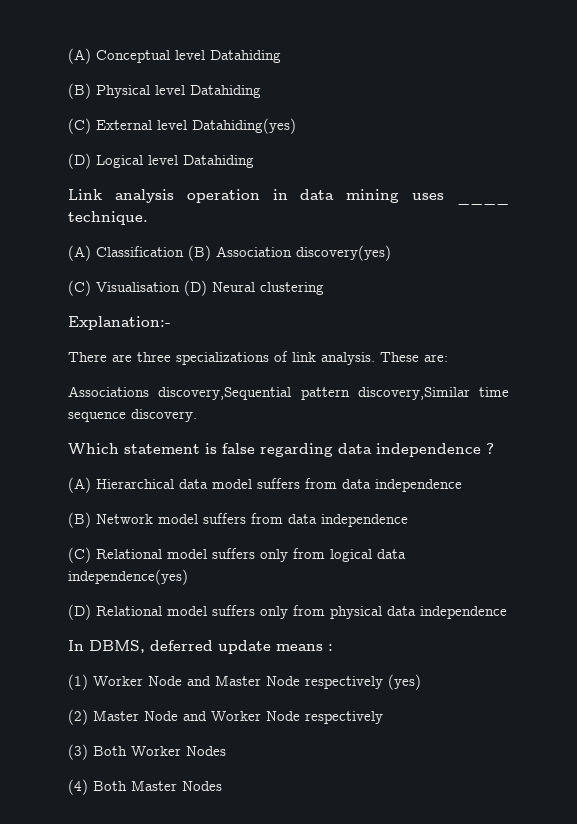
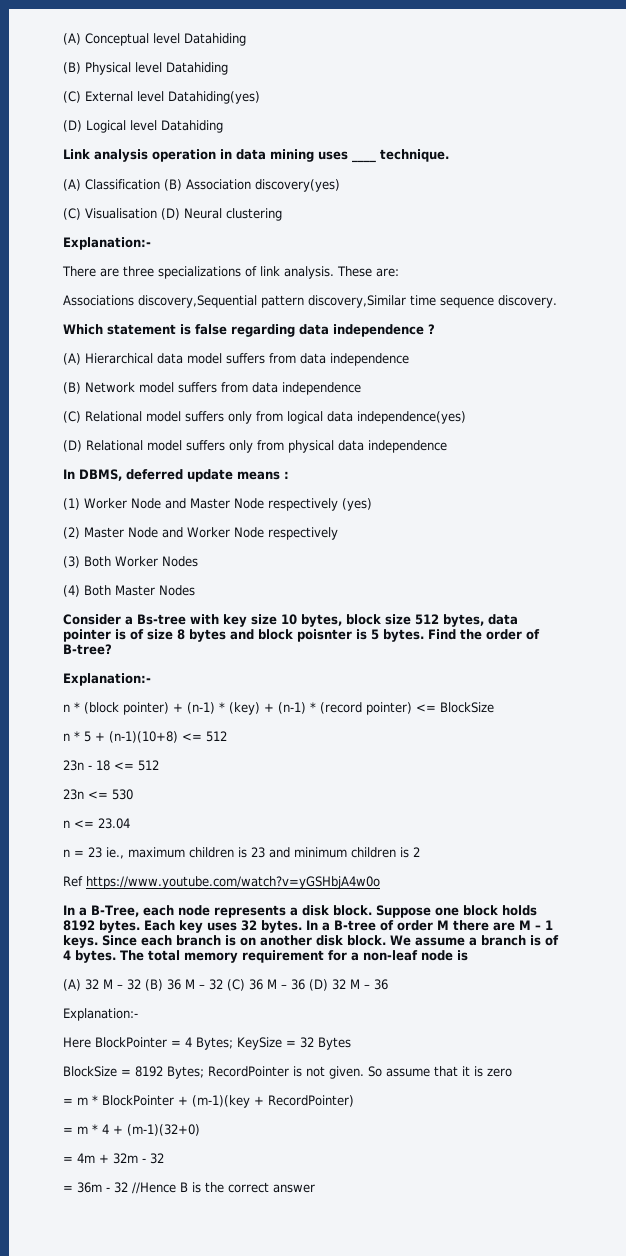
+ Consider a Bs-tree with key size 10 bytes, block size 512 bytes, data pointer is of size 8 bytes and block poisnter is 5 bytes. Find the order of B-tree?
+ Explanation:-
+ n * (block pointer) + (n-1) * (key) + (n-1) * (record pointer) <= BlockSize
+ n * 5 + (n-1)(10+8) <= 512
+ 23n - 18 <= 512
+ 23n <= 530
+ n <= 23.04
+ n = 23 ie., maximum children is 23 and minimum children is 2
+ Ref https://www.youtube.com/watch?v=yGSHbjA4w0o
+ In a B-Tree, each node represents a disk block. Suppose one block holds 8192 bytes. Each key uses 32 bytes. In a B-tree of order M there are M – 1 keys. Since each branch is on another disk block. We assume a branch is of 4 bytes. The total memory requirement for a non-leaf node is
+ (A) 32 M – 32 (B) 36 M – 32 (C) 36 M – 36 (D) 32 M – 36
+ Explanation:-
+ Here BlockPointer = 4 Bytes; KeySize = 32 Bytes
+ BlockSize = 8192 Bytes; RecordPointer is not given. So assume that it is zero
+ = m * BlockPointer + (m-1)(key + RecordPointer)
+ = m * 4 + (m-1)(32+0)
+ = 4m + 32m - 32
+ = 36m - 32 //Hence B is the correct answer

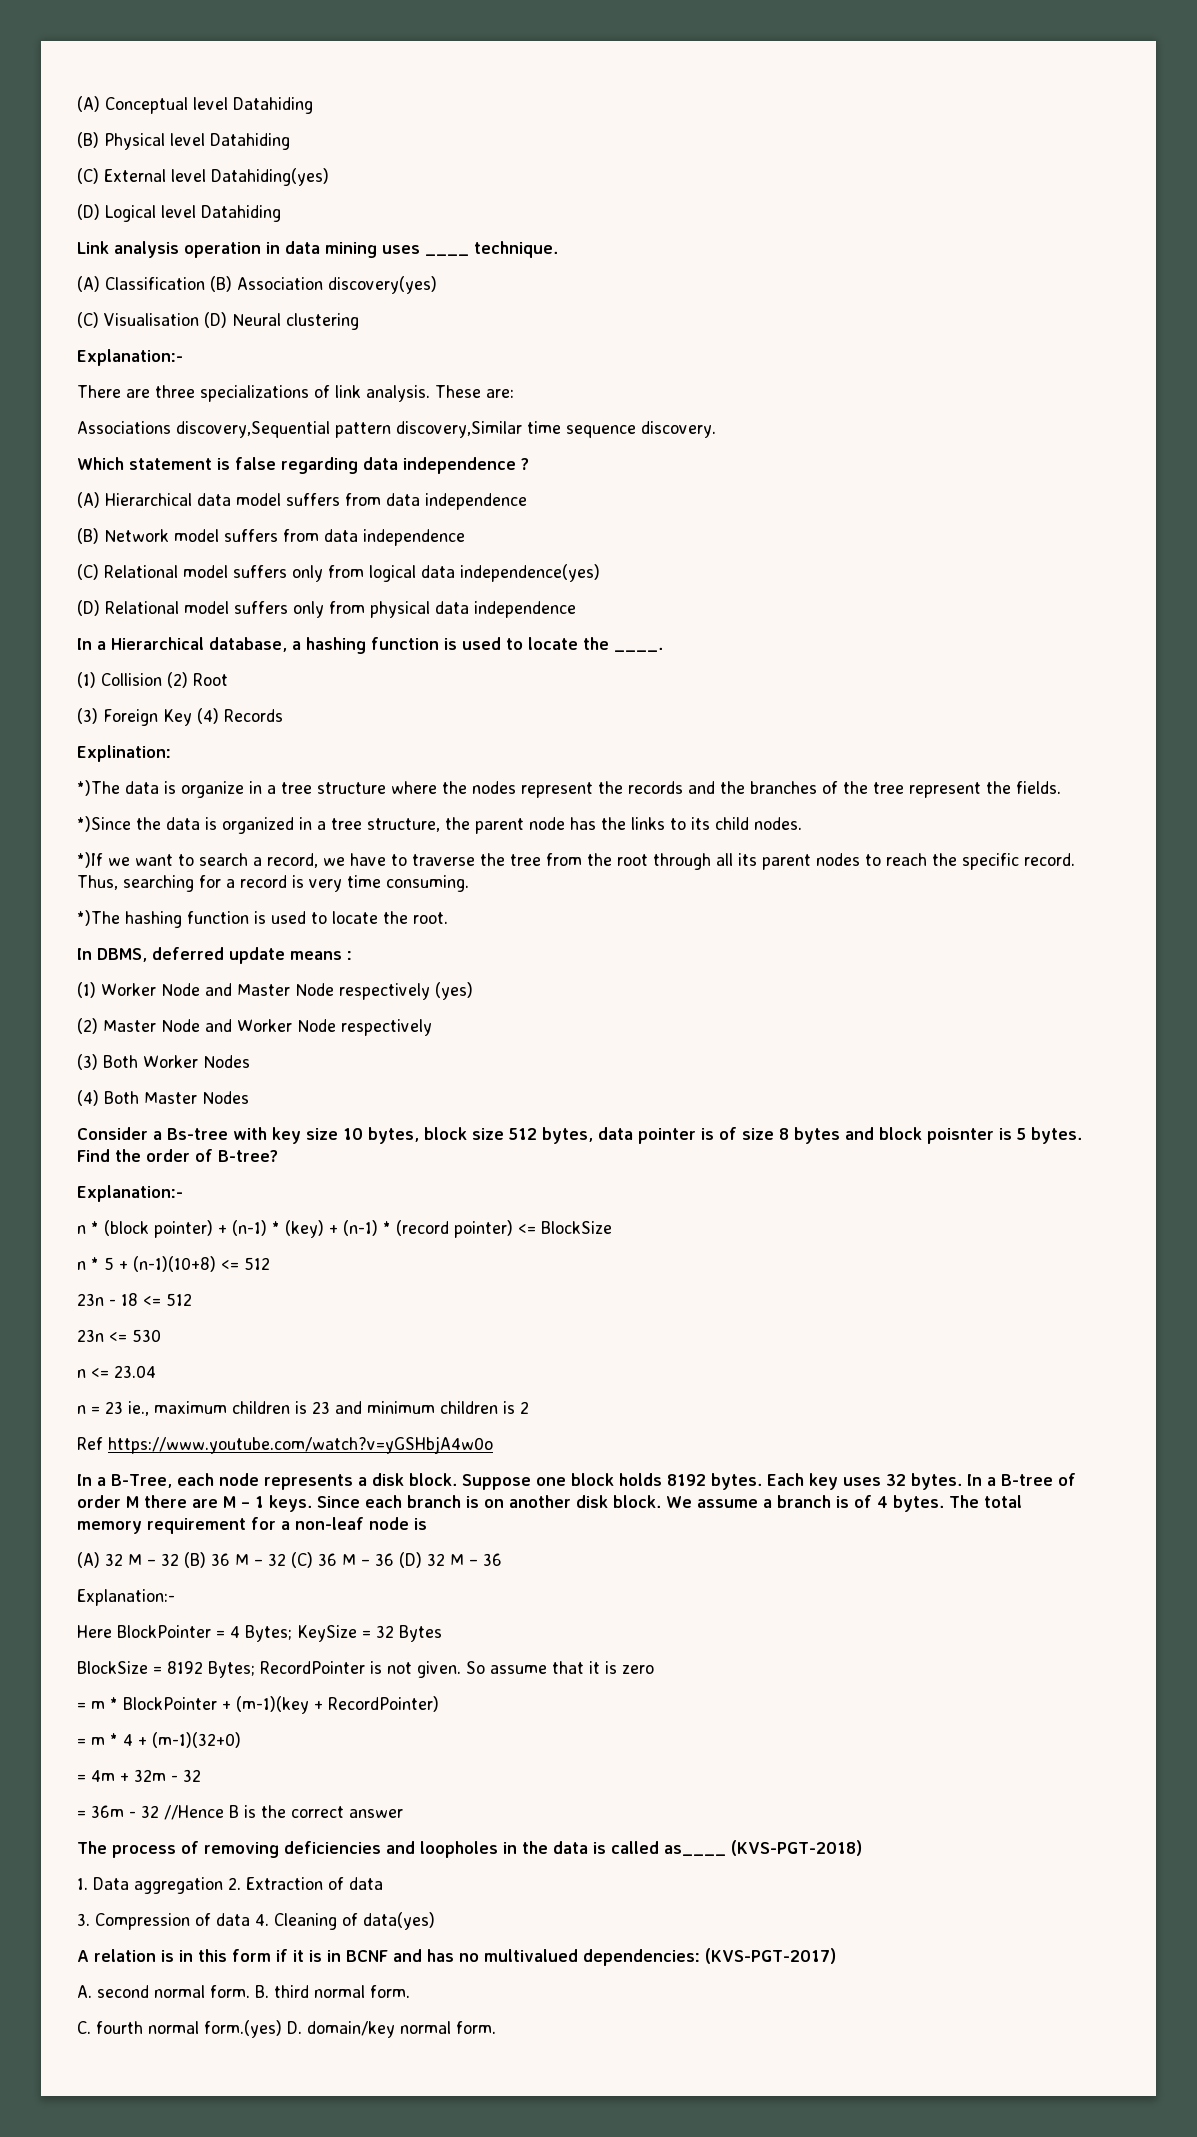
+ In a Hierarchical database, a hashing function is used to locate the ____.
+ (1) Collision (2) Root
+ (3) Foreign Key (4) Records
+ Explination:
+ *)The data is organize in a tree structure where the nodes represent the records and the branches of the tree represent the fields.
+ *)Since the data is organized in a tree structure, the parent node has the links to its child nodes.
+ *)If we want to search a record, we have to traverse the tree from the root through all its parent nodes to reach the specific record. Thus, searching for a record is very time consuming.
+ *)The hashing function is used to locate the root.
+ The process of removing deficiencies and loopholes in the data is called as____ (KVS-PGT-2018)
+ 1. Data aggregation 2. Extraction of data
+ 3. Compression of data 4. Cleaning of data(yes)
+ A relation is in this form if it is in BCNF and has no multivalued dependencies: (KVS-PGT-2017)
+ A. second normal form. B. third normal form.
+ C. fourth normal form.(yes) D. domain/key normal form.

